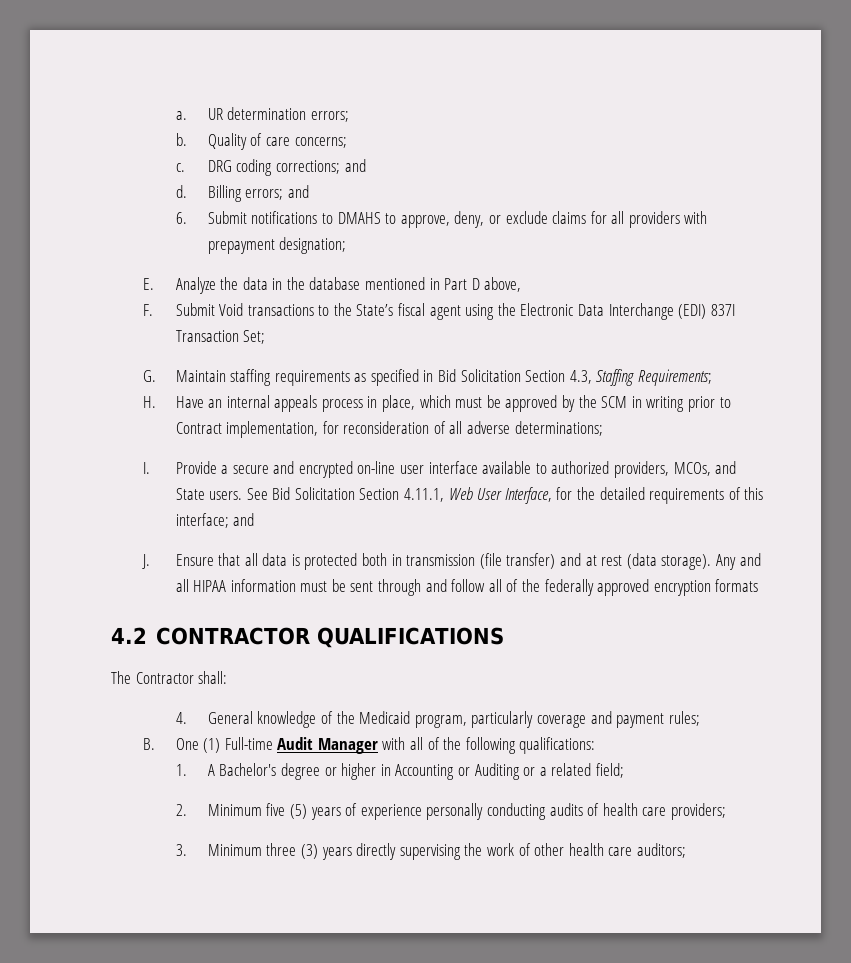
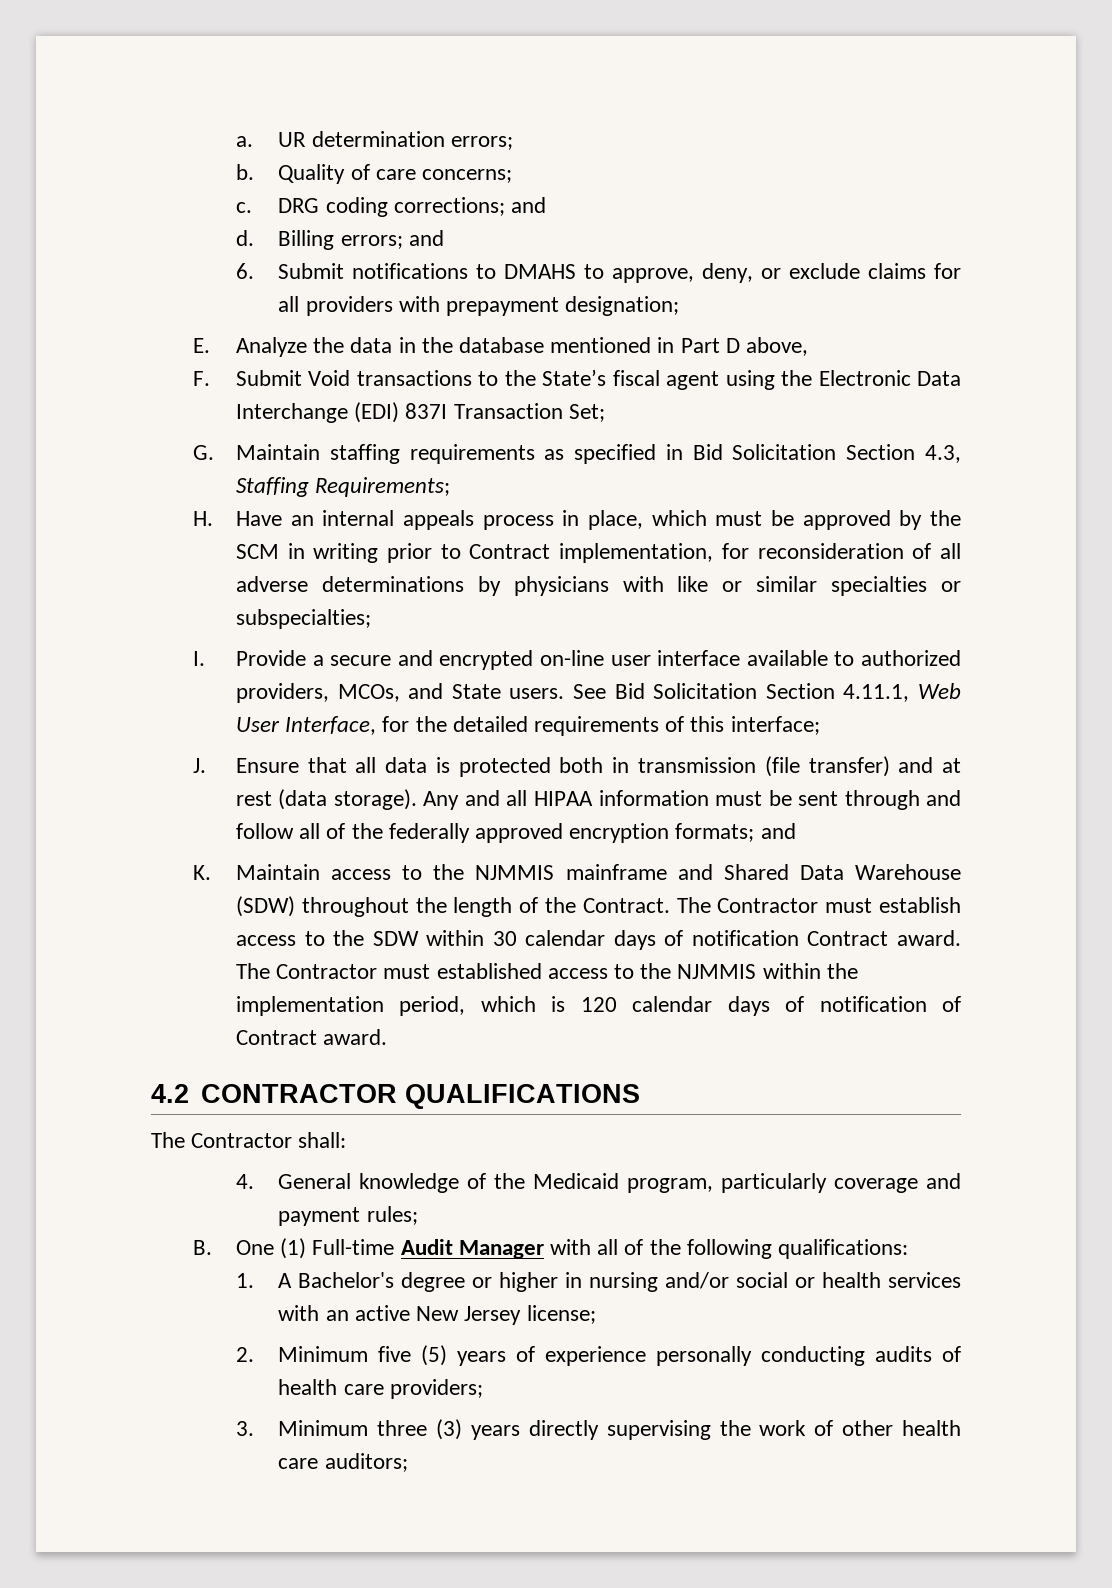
- H. Have an internal appeals process in place, which must be approved by the SCM in writing prior to Contract implementation, for reconsideration of all adverse determinations;
+ H. Have an internal appeals process in place, which must be approved by the SCM in writing prior to Contract implementation, for reconsideration of all adverse determinations by physicians with like or similar specialties or subspecialties;
- See Bid Solicitation Section 4.11.1, Web User Interface, for the detailed requirements of this interface; and
+ See Bid Solicitation Section 4.11.1, Web User Interface, for the detailed requirements of this interface;
- Any and all HIPAA information must be sent through and follow all of the federally approved encryption formats
+ Any and all HIPAA information must be sent through and follow all of the federally approved encryption formats; and
+ K. Maintain access to the NJMMIS mainframe and Shared Data Warehouse (SDW) throughout the length of the Contract. The Contractor must establish access to the SDW within 30 calendar days of notification Contract award. The Contractor must established access to the NJMMIS within the implementation period, which is 120 calendar days of notification of Contract award.
- 1. A Bachelor's degree or higher in Accounting or Auditing or a related field;
+ 1. A Bachelor's degree or higher in nursing and/or social or health services with an active New Jersey license;

